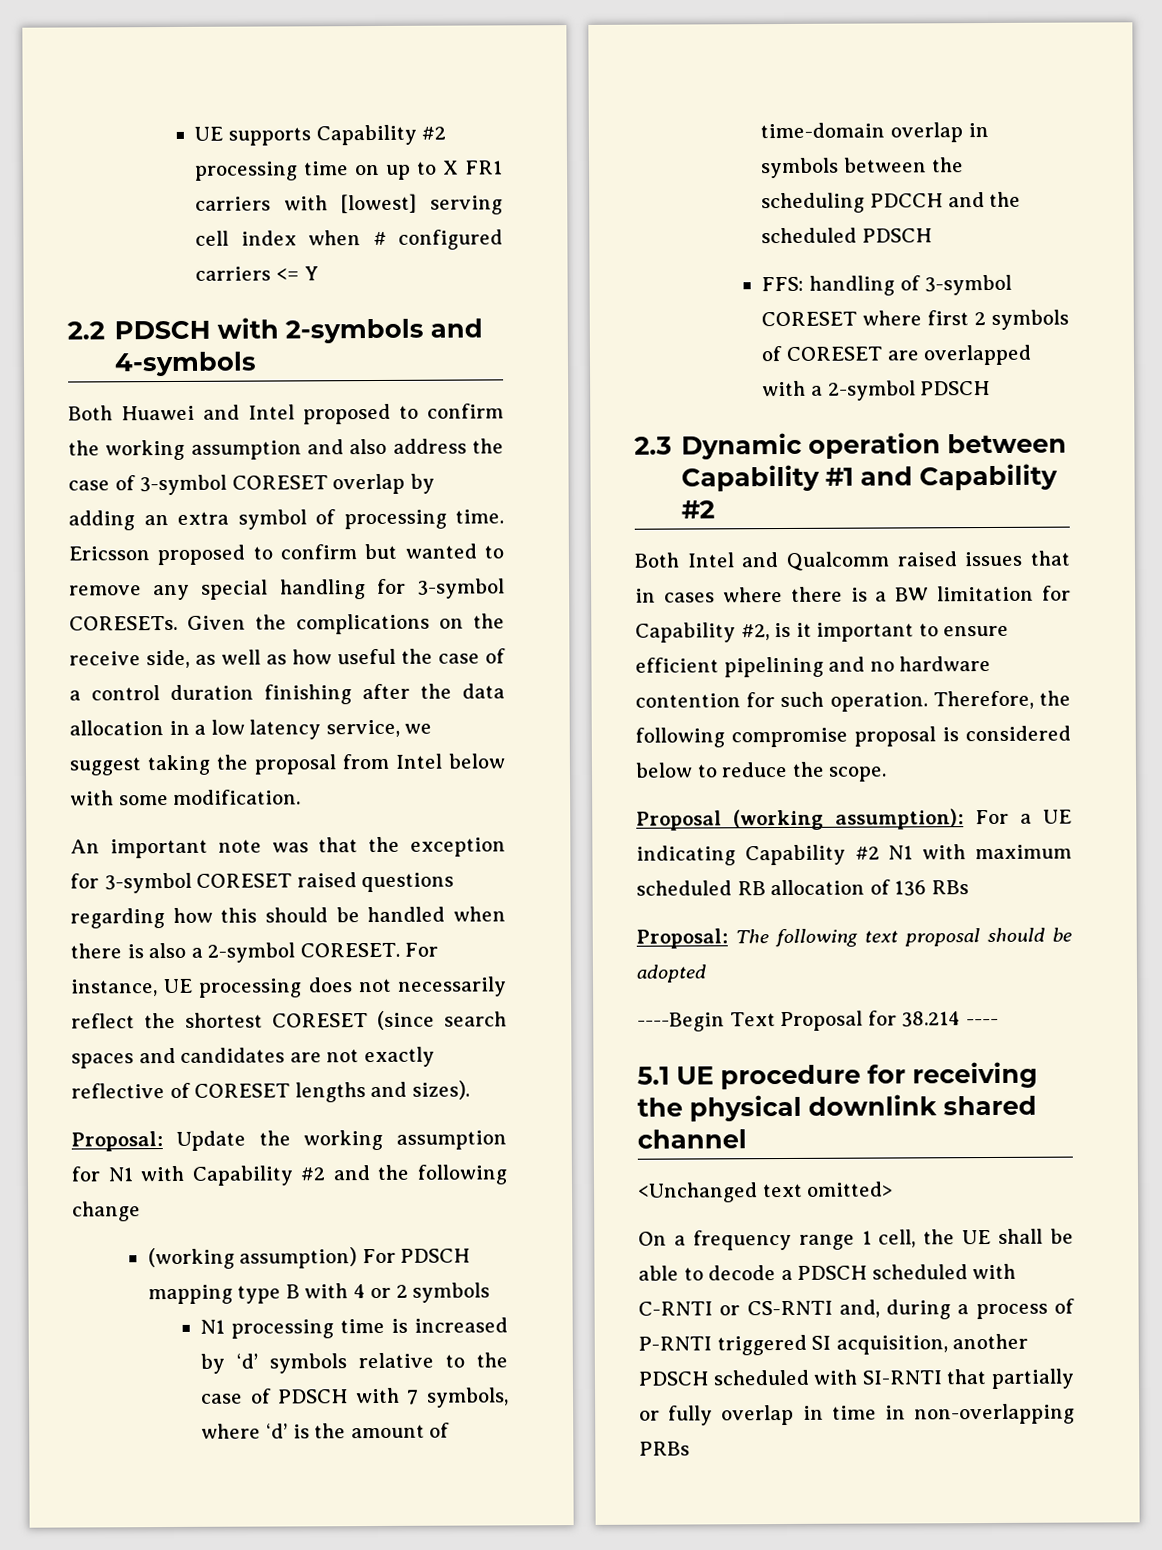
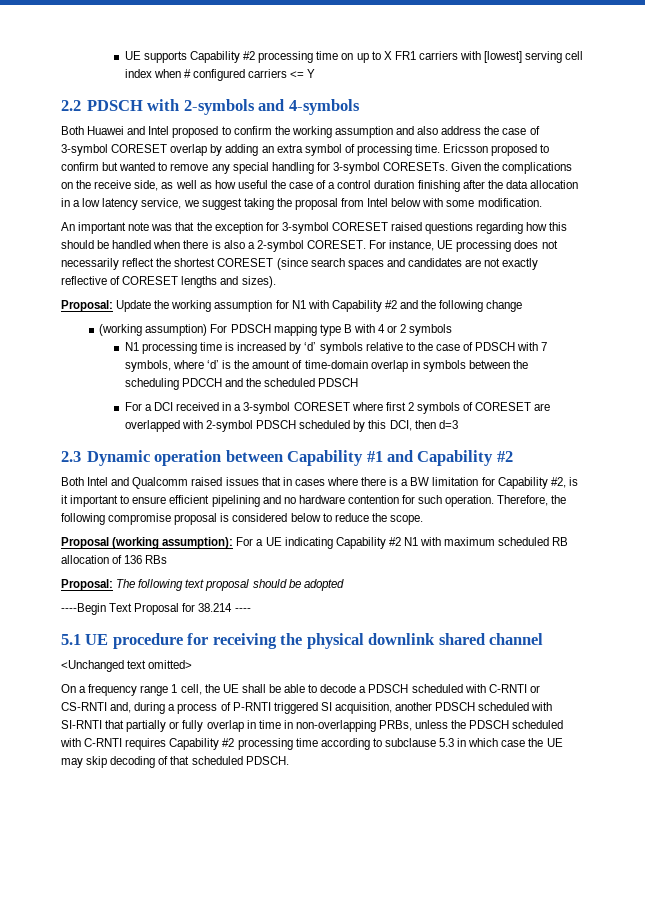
- FFS: handling of 3-symbol CORESET where first 2 symbols of CORESET are overlapped with a 2-symbol PDSCH
+ For a DCI received in a 3-symbol CORESET where first 2 symbols of CORESET are overlapped with 2-symbol PDSCH scheduled by this DCI, then d=3
- On a frequency range 1 cell, the UE shall be able to decode a PDSCH scheduled with C-RNTI or CS-RNTI and, during a process of P-RNTI triggered SI acquisition, another PDSCH scheduled with SI-RNTI that partially or fully overlap in time in non-overlapping PRBs
+ On a frequency range 1 cell, the UE shall be able to decode a PDSCH scheduled with C-RNTI or CS-RNTI and, during a process of P-RNTI triggered SI acquisition, another PDSCH scheduled with SI-RNTI that partially or fully overlap in time in non-overlapping PRBs, unless the PDSCH scheduled with C-RNTI requires Capability #2 processing time according to subclause 5.3 in which case the UE may skip decoding of that scheduled PDSCH.

